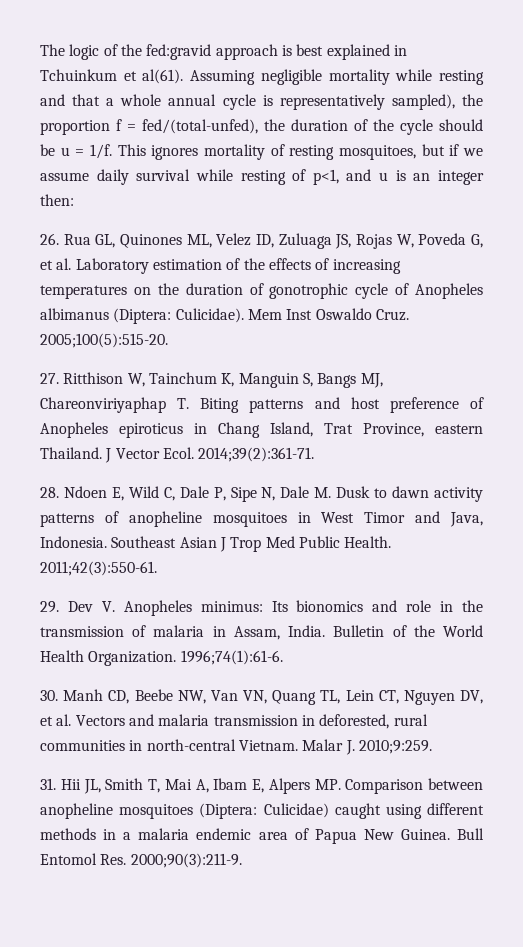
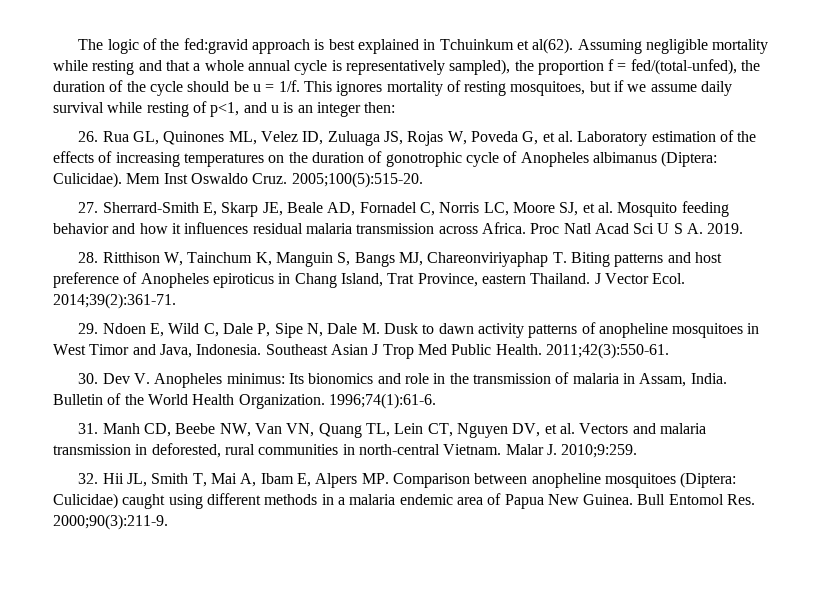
- The logic of the fed:gravid approach is best explained in Tchuinkum et al(61).
+ The logic of the fed:gravid approach is best explained in Tchuinkum et al(62).
- 27. Ritthison W, Tainchum K, Manguin S, Bangs MJ, Chareonviriyaphap T. Biting patterns and host preference of Anopheles epiroticus in Chang Island, Trat Province, eastern Thailand.
+ 27. Sherrard-Smith E, Skarp JE, Beale AD, Fornadel C, Norris LC, Moore SJ, et al. Mosquito feeding behavior and how it influences residual malaria transmission across Africa. Proc Natl Acad Sci U S A. 2019.
+ 28. Ritthison W, Tainchum K, Manguin S, Bangs MJ, Chareonviriyaphap T. Biting patterns and host preference of Anopheles epiroticus in Chang Island, Trat Province, eastern Thailand.
- 28. Ndoen E, Wild C, Dale P, Sipe N, Dale M. Dusk to dawn activity patterns of anopheline mosquitoes in West Timor and Java, Indonesia.
+ 29. Ndoen E, Wild C, Dale P, Sipe N, Dale M. Dusk to dawn activity patterns of anopheline mosquitoes in West Timor and Java, Indonesia.
- 29. Dev V. Anopheles minimus: Its bionomics and role in the transmission of malaria in Assam, India.
+ 30. Dev V. Anopheles minimus: Its bionomics and role in the transmission of malaria in Assam, India.
- 30. Manh CD, Beebe NW, Van VN, Quang TL, Lein CT, Nguyen DV, et al. Vectors and malaria transmission in deforested, rural communities in north-central Vietnam.
+ 31. Manh CD, Beebe NW, Van VN, Quang TL, Lein CT, Nguyen DV, et al. Vectors and malaria transmission in deforested, rural communities in north-central Vietnam.
- 31. Hii JL, Smith T, Mai A, Ibam E, Alpers MP. Comparison between anopheline mosquitoes (Diptera: Culicidae) caught using different methods in a malaria endemic area of Papua New Guinea.
+ 32. Hii JL, Smith T, Mai A, Ibam E, Alpers MP. Comparison between anopheline mosquitoes (Diptera: Culicidae) caught using different methods in a malaria endemic area of Papua New Guinea.

